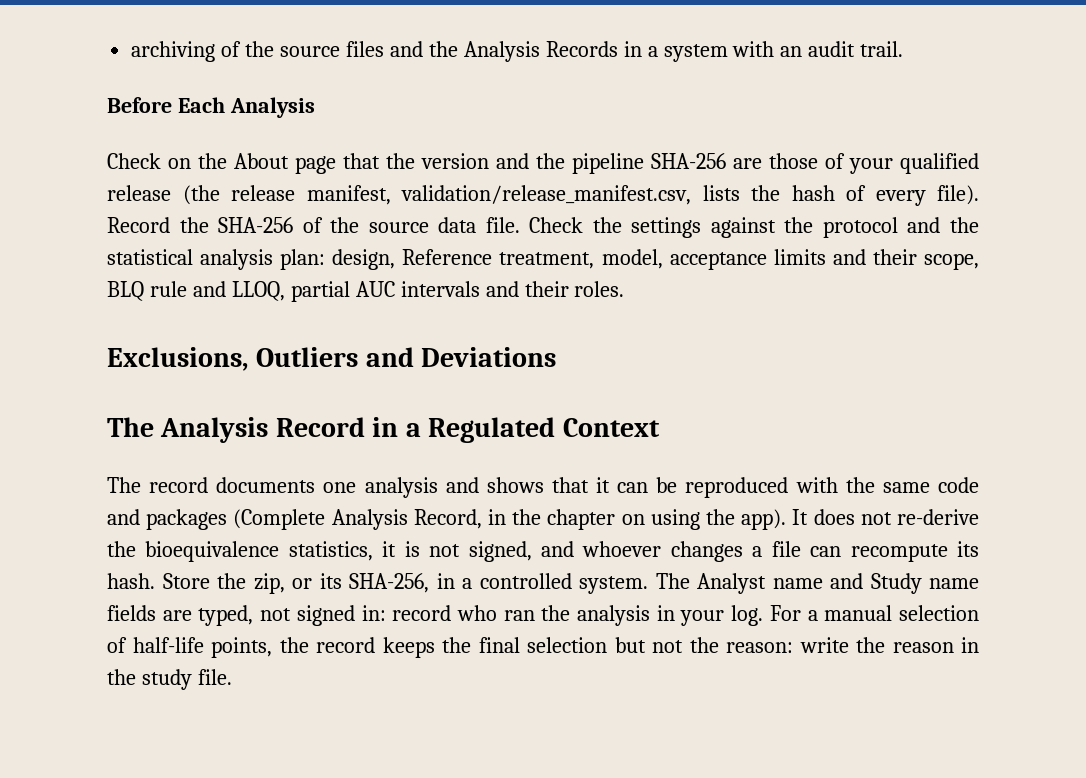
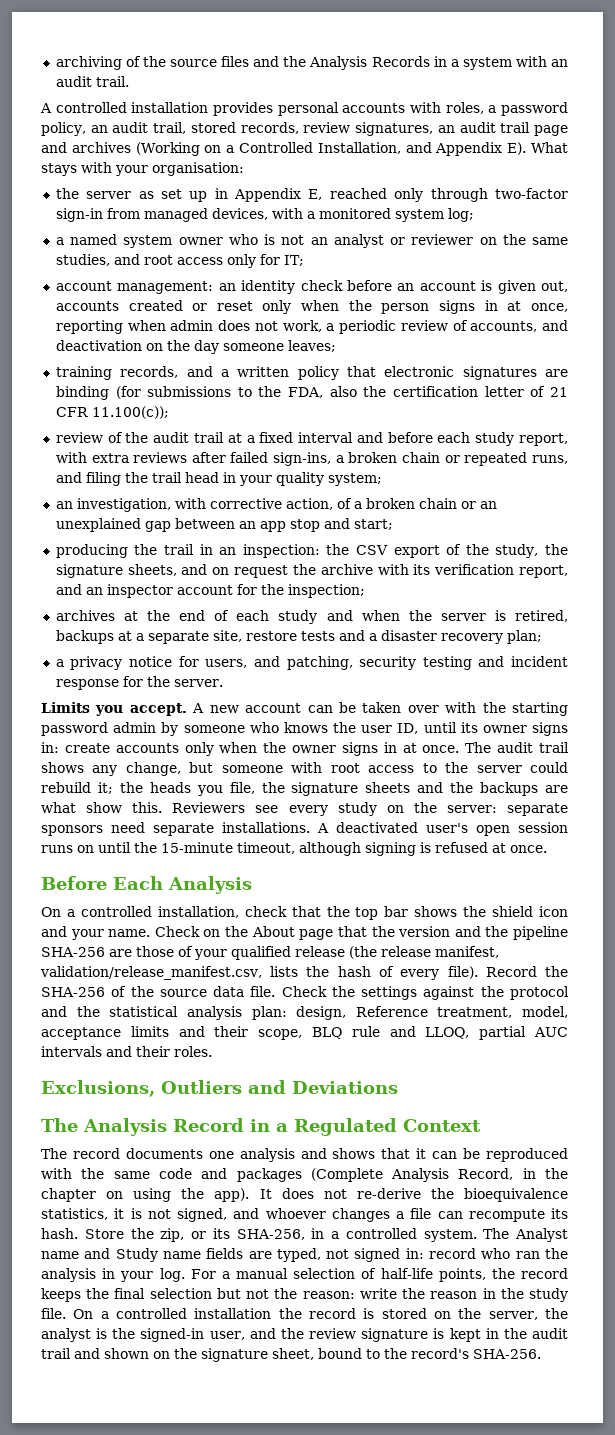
+ A controlled installation provides personal accounts with roles, a password policy, an audit trail, stored records, review signatures, an audit trail page and archives (Working on a Controlled Installation, and Appendix E). What stays with your organisation:
+ the server as set up in Appendix E, reached only through two-factor sign-in from managed devices, with a monitored system log;
+ a named system owner who is not an analyst or reviewer on the same studies, and root access only for IT;
+ account management: an identity check before an account is given out, accounts created or reset only when the person signs in at once, reporting when admin does not work, a periodic review of accounts, and deactivation on the day someone leaves;
+ training records, and a written policy that electronic signatures are binding (for submissions to the FDA, also the certification letter of 21 CFR 11.100(c));
+ review of the audit trail at a fixed interval and before each study report, with extra reviews after failed sign-ins, a broken chain or repeated runs, and filing the trail head in your quality system;
+ an investigation, with corrective action, of a broken chain or an unexplained gap between an app stop and start;
+ producing the trail in an inspection: the CSV export of the study, the signature sheets, and on request the archive with its verification report, and an inspector account for the inspection;
+ archives at the end of each study and when the server is retired, backups at a separate site, restore tests and a disaster recovery plan;
+ a privacy notice for users, and patching, security testing and incident response for the server.
+ Limits you accept. A new account can be taken over with the starting password admin by someone who knows the user ID, until its owner signs in: create accounts only when the owner signs in at once. The audit trail shows any change, but someone with root access to the server could rebuild it; the heads you file, the signature sheets and the backups are what show this. Reviewers see every study on the server: separate sponsors need separate installations. A deactivated user's open session runs on until the 15-minute timeout, although signing is refused at once.
  Before Each Analysis
- Check on the About page that the version and the pipeline SHA-256 are those of your qualified release (the release manifest, validation/release_manifest.csv, lists the hash of every file).
+ On a controlled installation, check that the top bar shows the shield icon and your name. Check on the About page that the version and the pipeline SHA-256 are those of your qualified release (the release manifest, validation/release_manifest.csv, lists the hash of every file).
+ On a controlled installation the record is stored on the server, the analyst is the signed-in user, and the review signature is kept in the audit trail and shown on the signature sheet, bound to the record's SHA-256.

